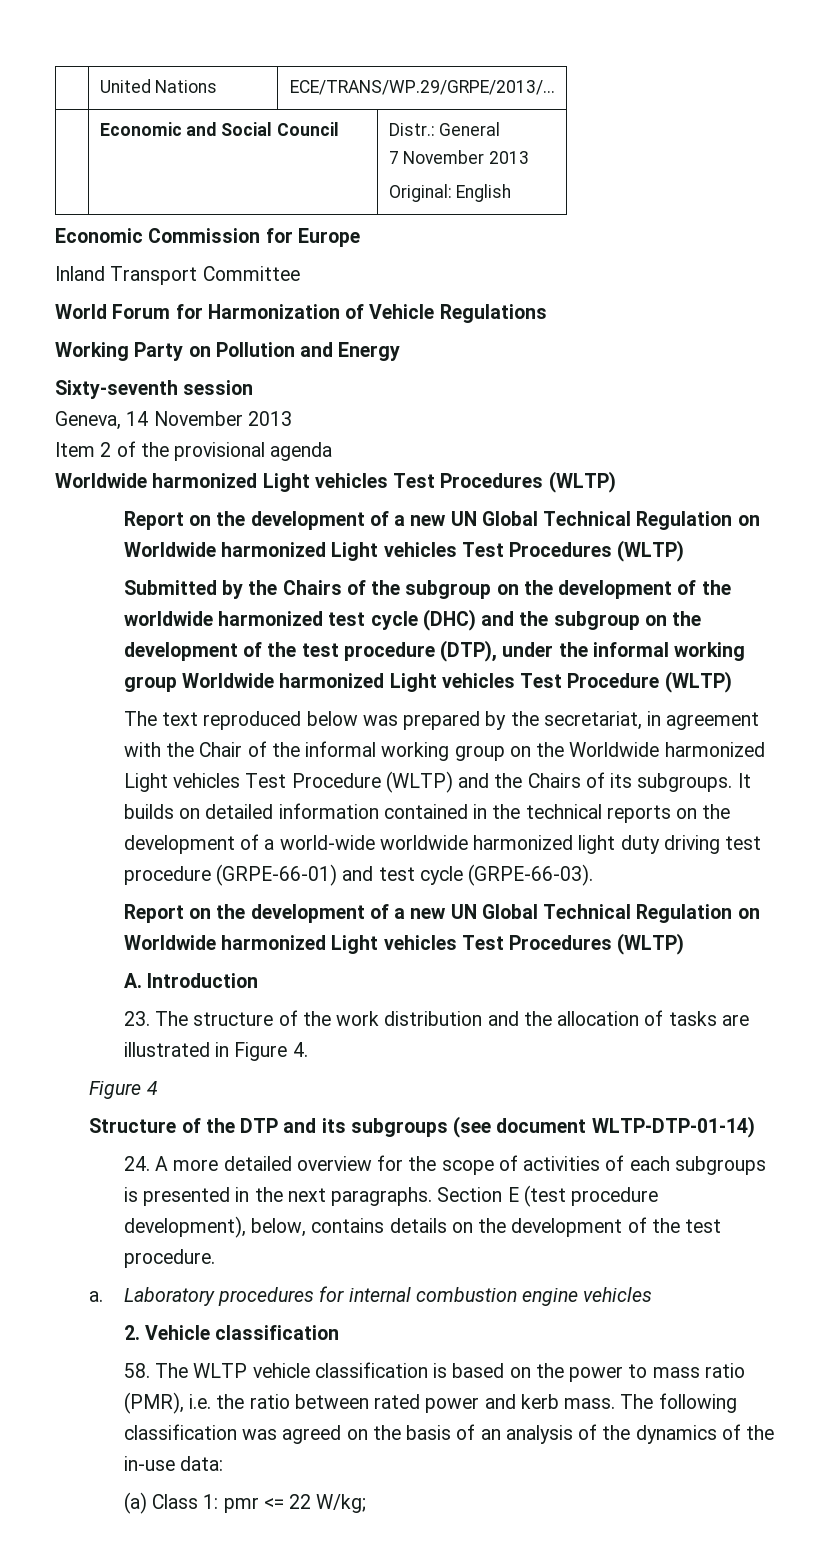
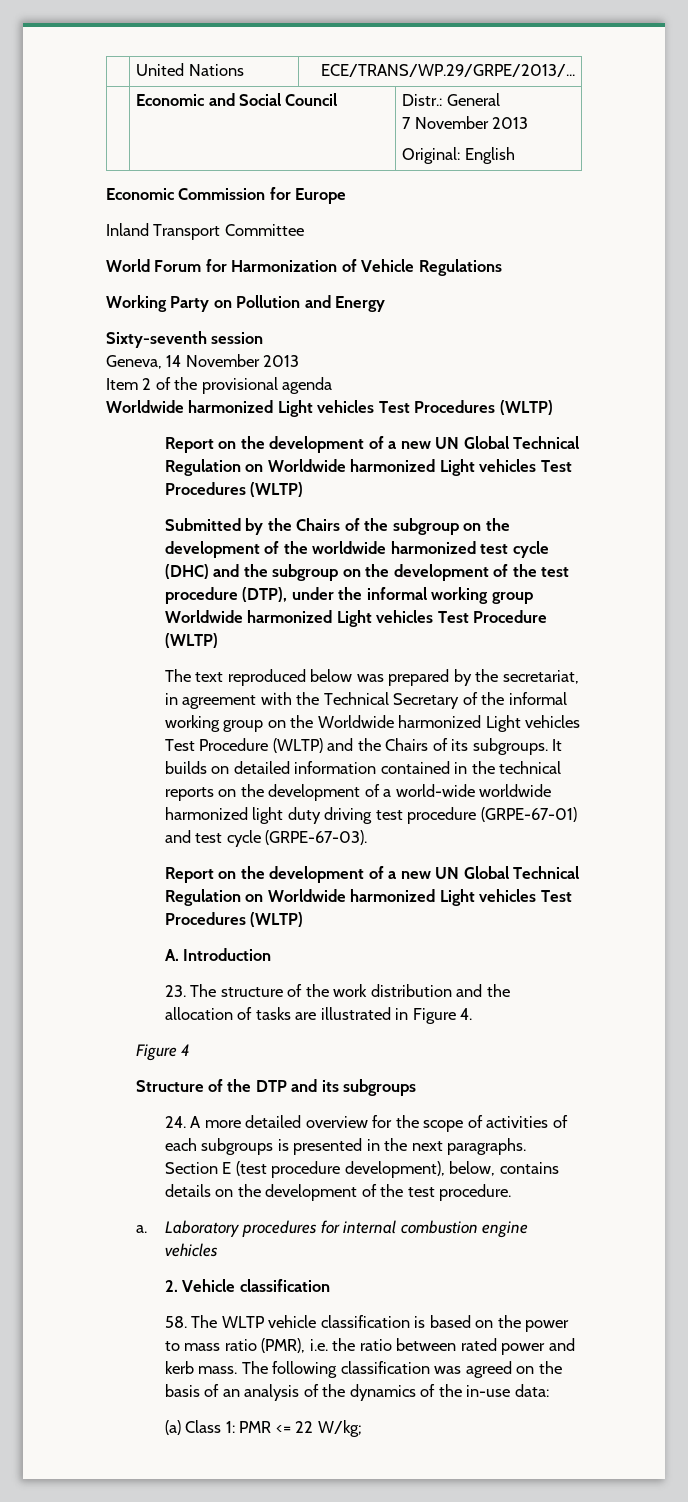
- The text reproduced below was prepared by the secretariat, in agreement with the Chair of the informal working group on the Worldwide harmonized Light vehicles Test Procedure (WLTP) and the Chairs of its subgroups.
+ The text reproduced below was prepared by the secretariat, in agreement with the Technical Secretary of the informal working group on the Worldwide harmonized Light vehicles Test Procedure (WLTP) and the Chairs of its subgroups.
- It builds on detailed information contained in the technical reports on the development of a world-wide worldwide harmonized light duty driving test procedure (GRPE-66-01) and test cycle (GRPE-66-03).
+ It builds on detailed information contained in the technical reports on the development of a world-wide worldwide harmonized light duty driving test procedure (GRPE-67-01) and test cycle (GRPE-67-03).
- Structure of the DTP and its subgroups (see document WLTP-DTP-01-14)
+ Structure of the DTP and its subgroups
- (a) Class 1: pmr <= 22 W/kg;
+ (a) Class 1: PMR <= 22 W/kg;

